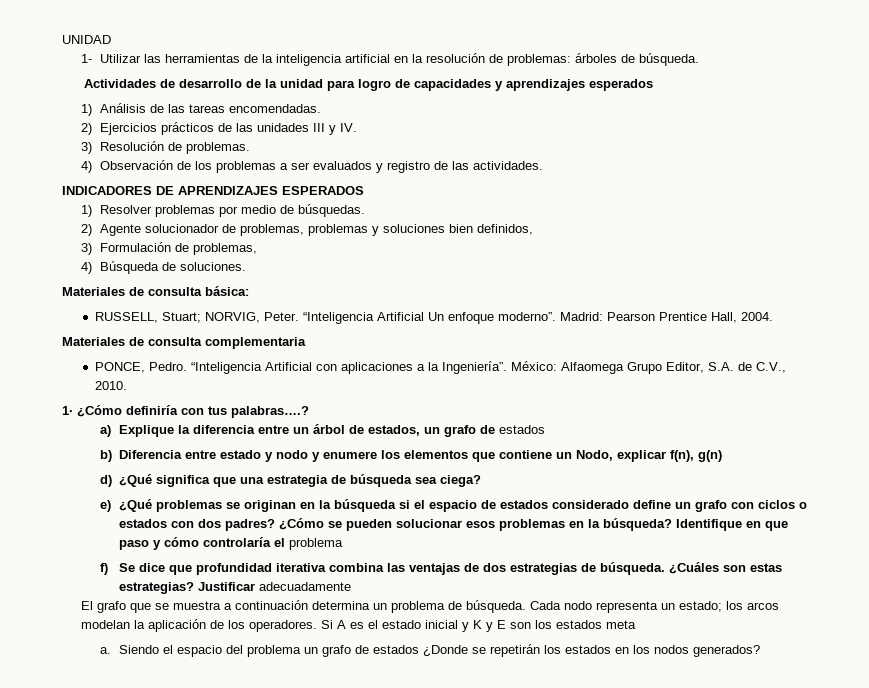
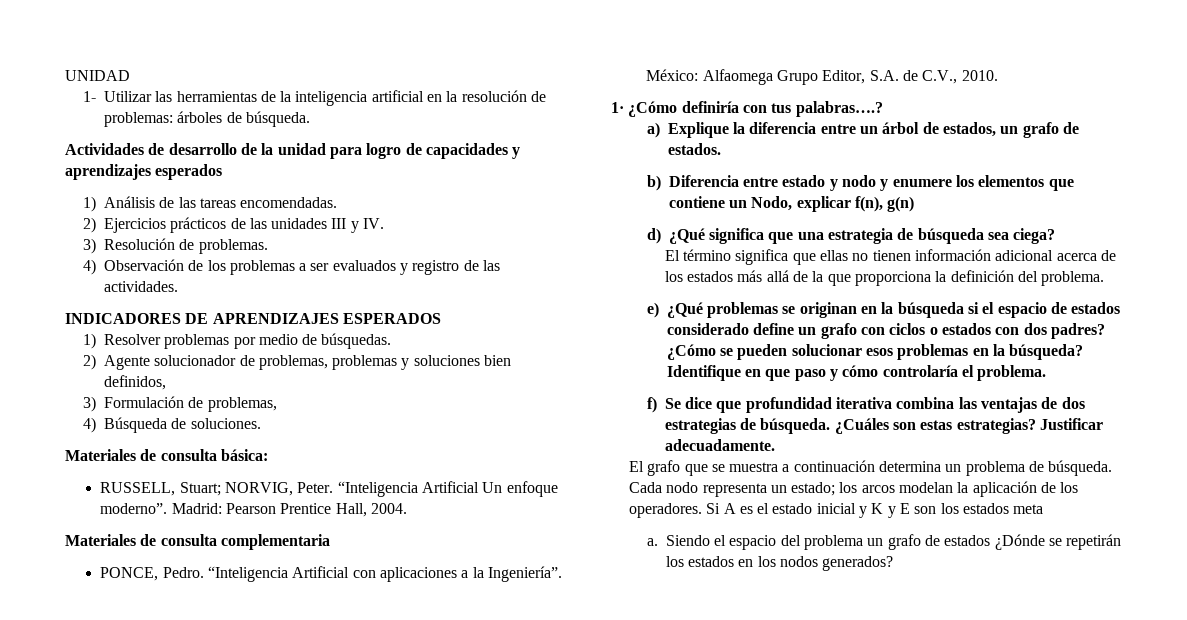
- a) Explique la diferencia entre un árbol de estados, un grafo de estados
+ a) Explique la diferencia entre un árbol de estados, un grafo de estados.
+ El término significa que ellas no tienen información adicional acerca de los estados más allá de la que proporciona la definición del problema.
- Identifique en que paso y cómo controlaría el problema
+ Identifique en que paso y cómo controlaría el problema.
- Justificar adecuadamente
+ Justificar adecuadamente.
- Siendo el espacio del problema un grafo de estados ¿Donde se repetirán los estados en los nodos generados?
+ Siendo el espacio del problema un grafo de estados ¿Dónde se repetirán los estados en los nodos generados?

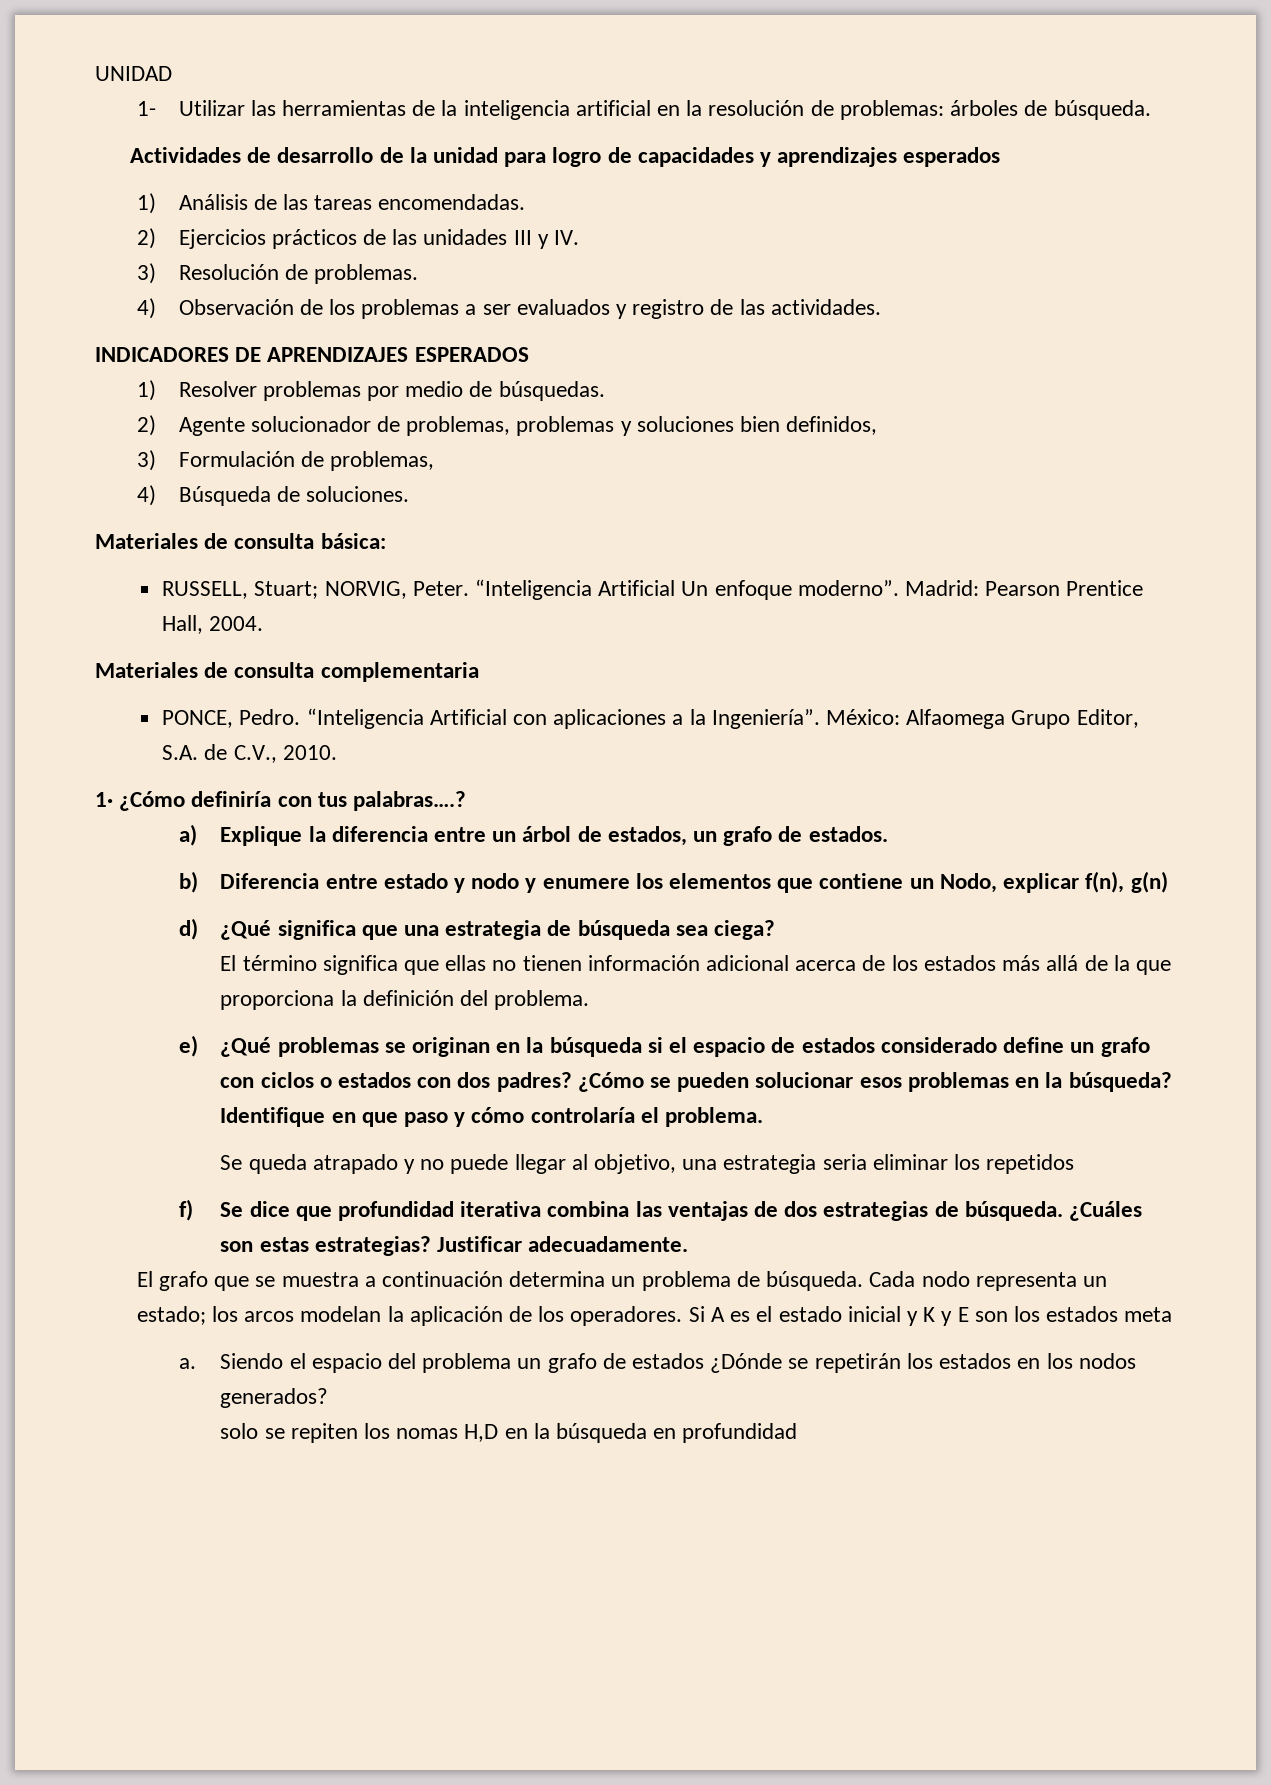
+ Se queda atrapado y no puede llegar al objetivo, una estrategia seria eliminar los repetidos
+ solo se repiten los nomas H,D en la búsqueda en profundidad

